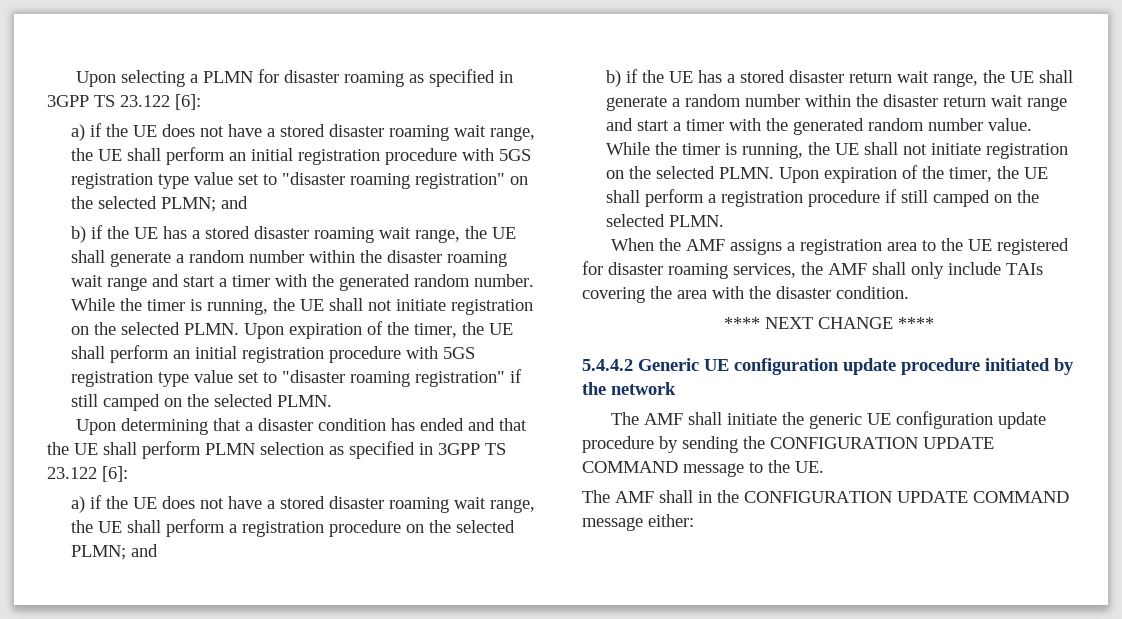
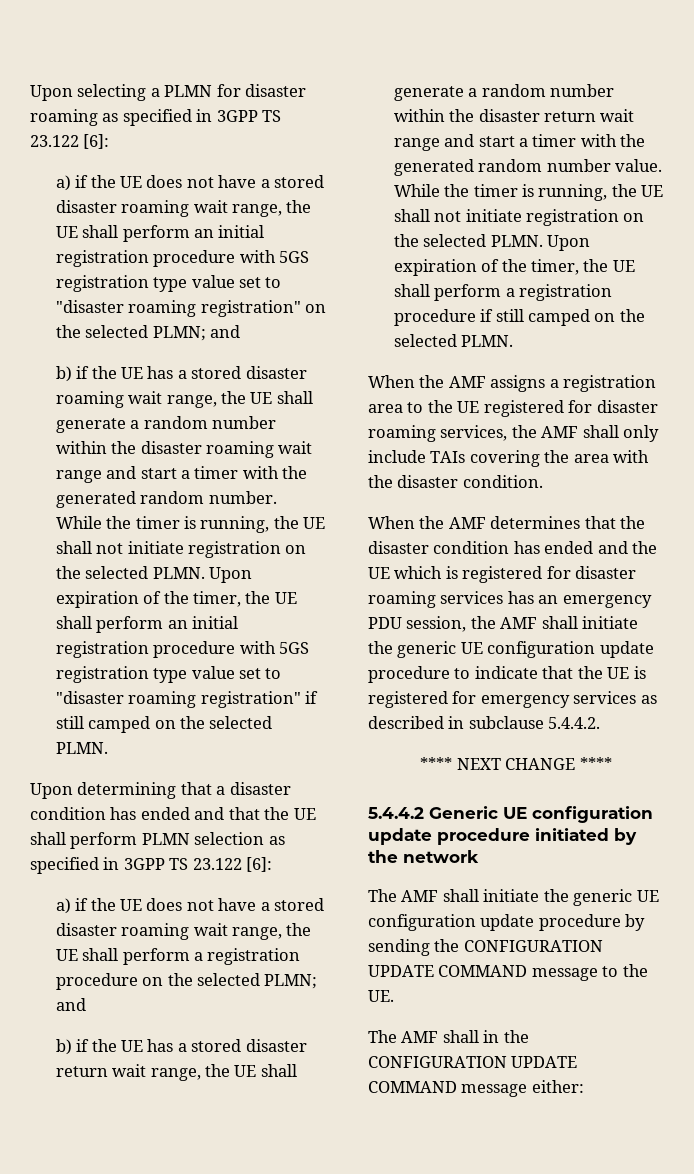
+ When the AMF determines that the disaster condition has ended and the UE which is registered for disaster roaming services has an emergency PDU session, the AMF shall initiate the generic UE configuration update procedure to indicate that the UE is registered for emergency services as described in subclause 5.4.4.2.

